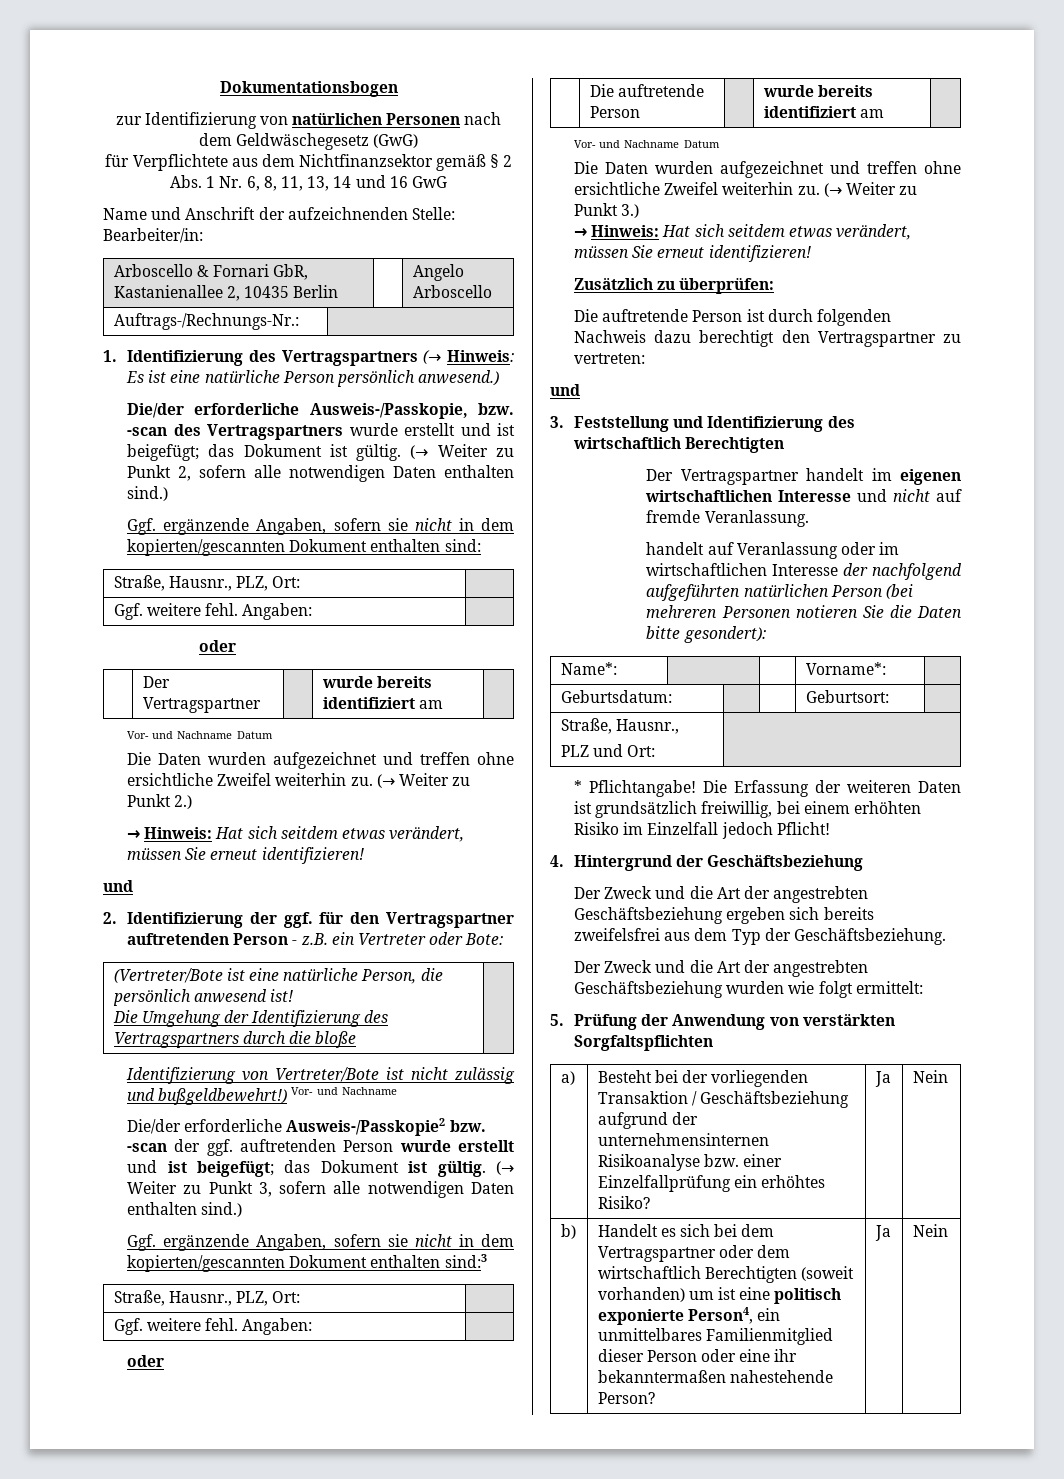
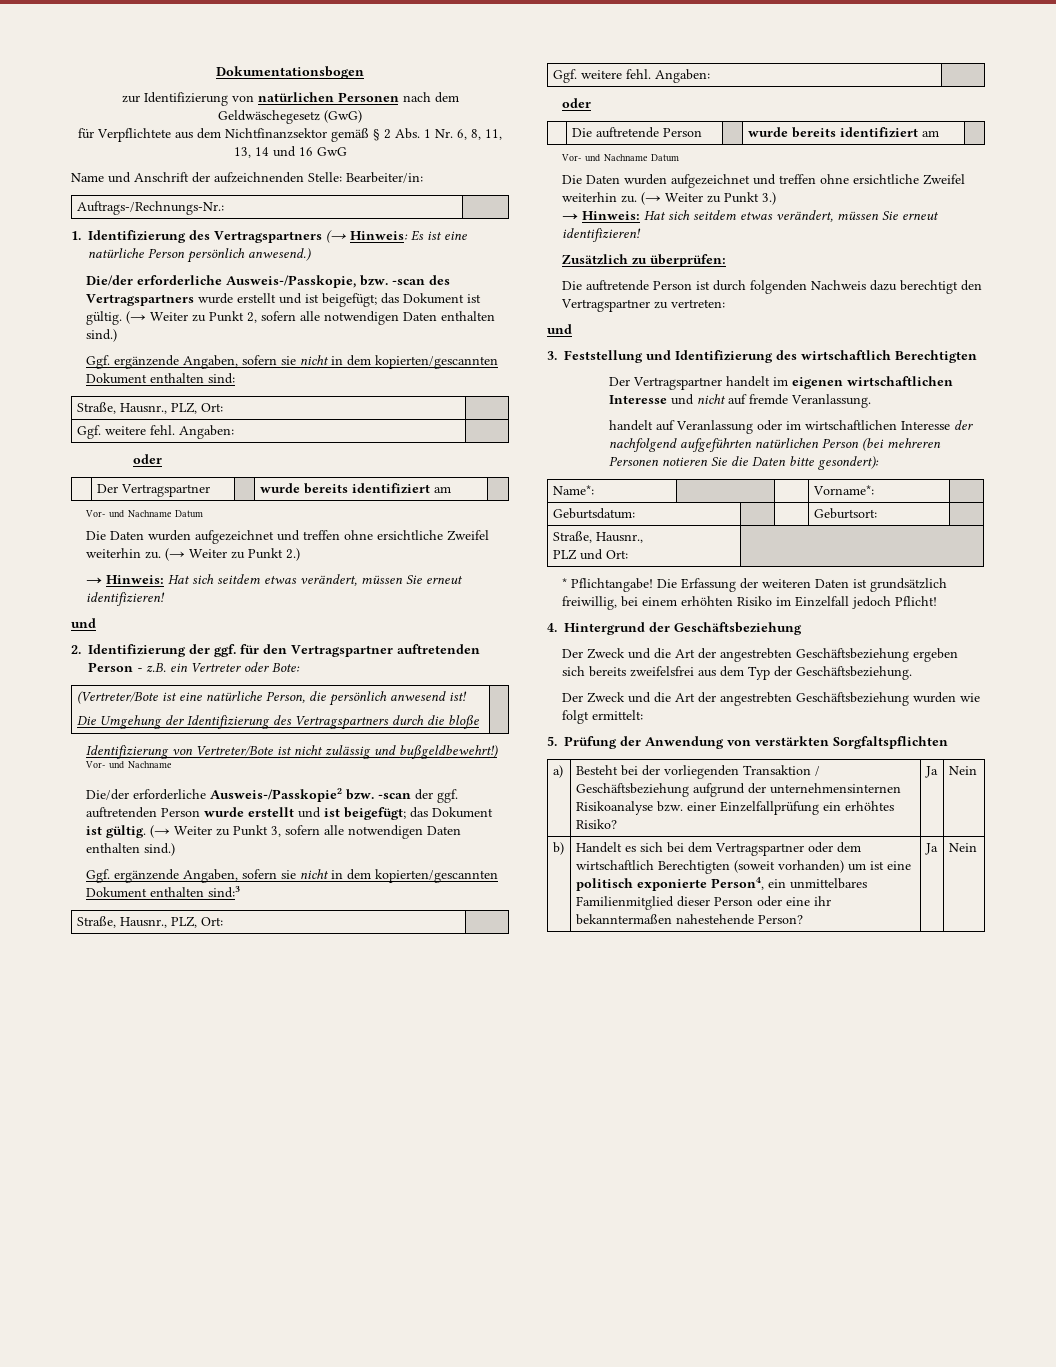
- Arboscello & Fornari GbR, Kastanienallee 2, 10435 Berlin | | Angelo Arboscello

